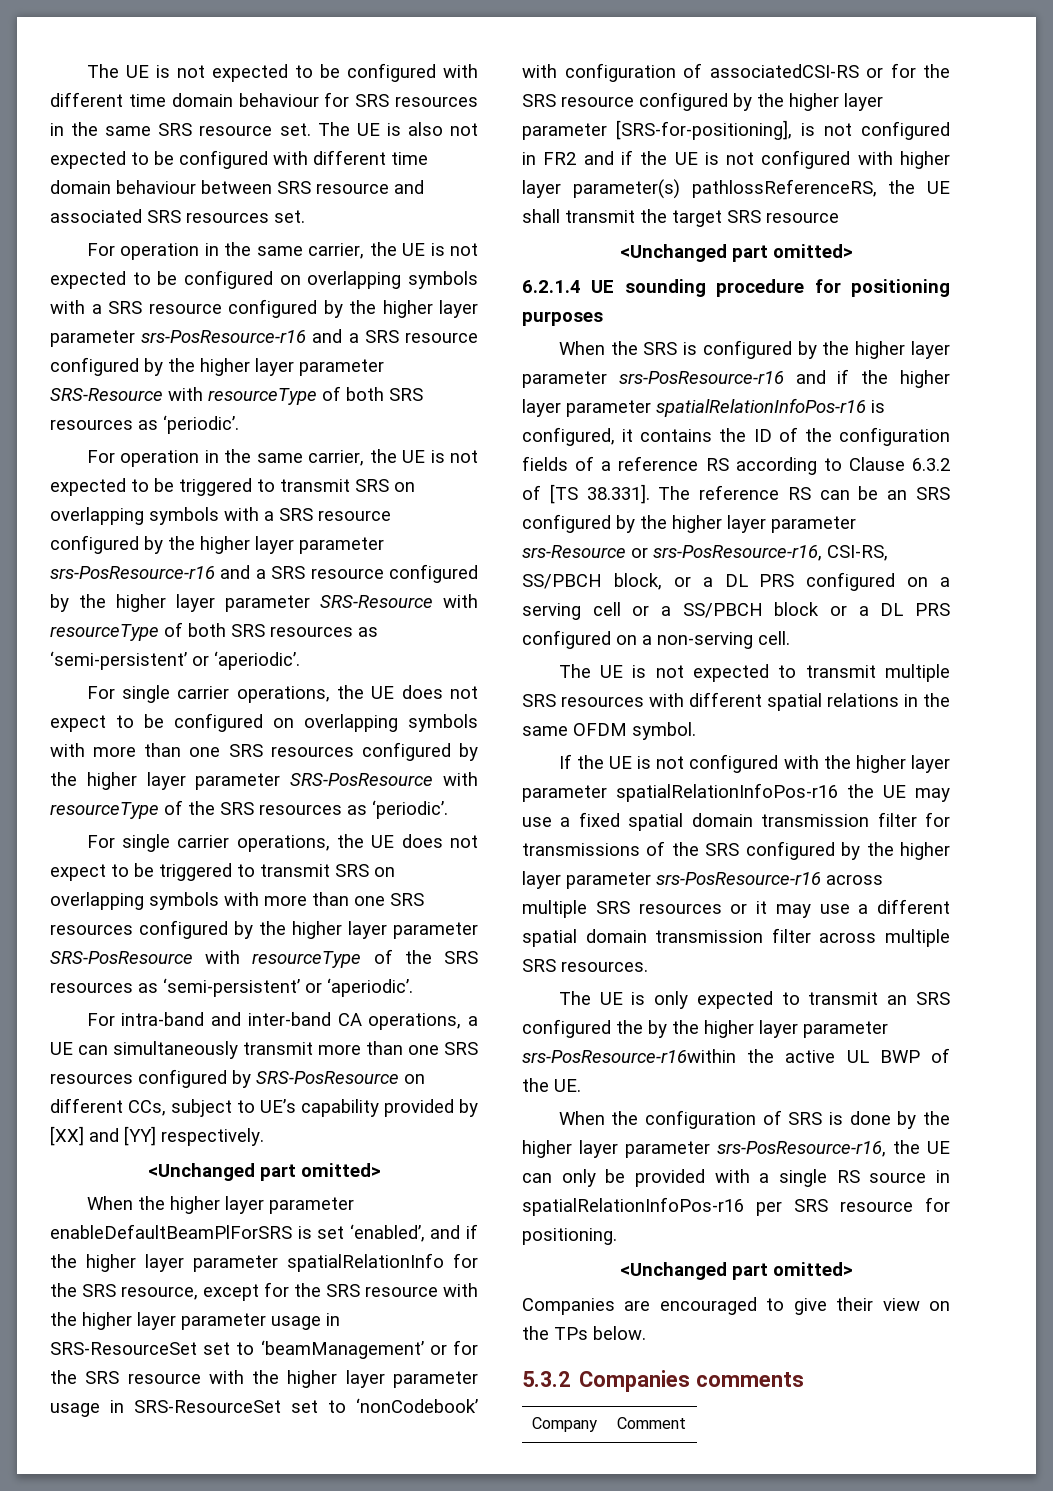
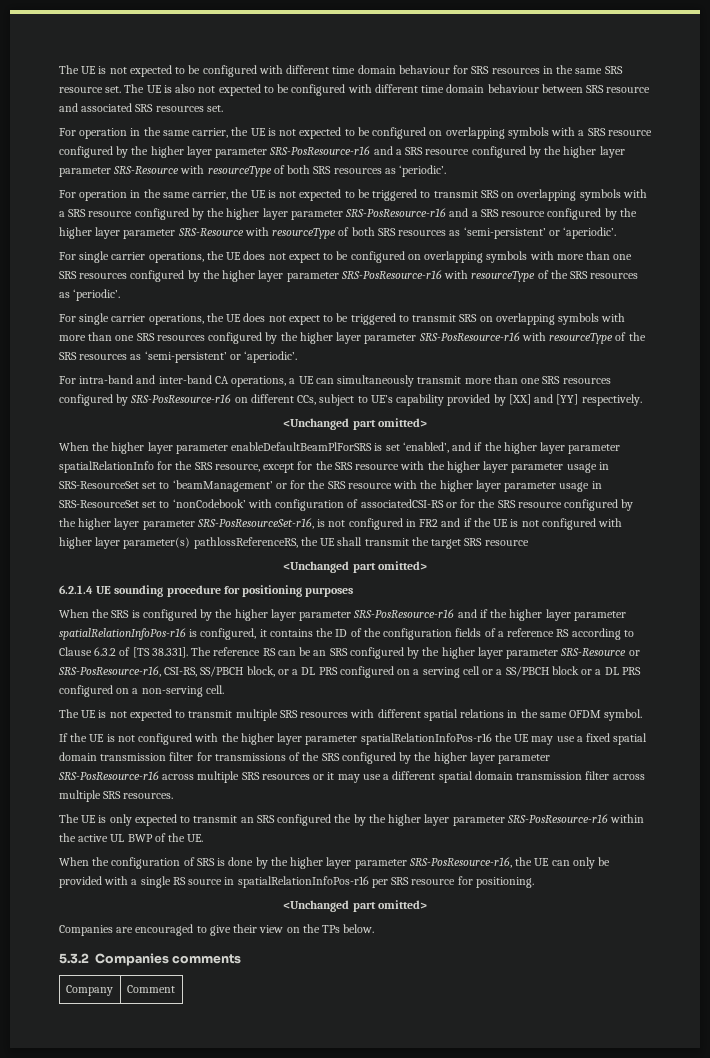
- For operation in the same carrier, the UE is not expected to be configured on overlapping symbols with a SRS resource configured by the higher layer parameter srs-PosResource-r16 and a SRS resource configured by the higher layer parameter SRS-Resource with resourceType of both SRS resources as ‘periodic’.
+ For operation in the same carrier, the UE is not expected to be configured on overlapping symbols with a SRS resource configured by the higher layer parameter SRS-PosResource-r16 and a SRS resource configured by the higher layer parameter SRS-Resource with resourceType of both SRS resources as ‘periodic’.
- For operation in the same carrier, the UE is not expected to be triggered to transmit SRS on overlapping symbols with a SRS resource configured by the higher layer parameter srs-PosResource-r16 and a SRS resource configured by the higher layer parameter SRS-Resource with resourceType of both SRS resources as ‘semi-persistent’ or ‘aperiodic’.
+ For operation in the same carrier, the UE is not expected to be triggered to transmit SRS on overlapping symbols with a SRS resource configured by the higher layer parameter SRS-PosResource-r16 and a SRS resource configured by the higher layer parameter SRS-Resource with resourceType of both SRS resources as ‘semi-persistent’ or ‘aperiodic’.
- For single carrier operations, the UE does not expect to be configured on overlapping symbols with more than one SRS resources configured by the higher layer parameter SRS-PosResource with resourceType of the SRS resources as ‘periodic’.
+ For single carrier operations, the UE does not expect to be configured on overlapping symbols with more than one SRS resources configured by the higher layer parameter SRS-PosResource-r16 with resourceType of the SRS resources as ‘periodic’.
- For single carrier operations, the UE does not expect to be triggered to transmit SRS on overlapping symbols with more than one SRS resources configured by the higher layer parameter SRS-PosResource with resourceType of the SRS resources as ‘semi-persistent’ or ‘aperiodic’.
+ For single carrier operations, the UE does not expect to be triggered to transmit SRS on overlapping symbols with more than one SRS resources configured by the higher layer parameter SRS-PosResource-r16 with resourceType of the SRS resources as ‘semi-persistent’ or ‘aperiodic’.
- For intra-band and inter-band CA operations, a UE can simultaneously transmit more than one SRS resources configured by SRS-PosResource on different CCs, subject to UE’s capability provided by [XX] and [YY] respectively.
+ For intra-band and inter-band CA operations, a UE can simultaneously transmit more than one SRS resources configured by SRS-PosResource-r16 on different CCs, subject to UE’s capability provided by [XX] and [YY] respectively.
- When the higher layer parameter enableDefaultBeamPlForSRS is set ‘enabled’, and if the higher layer parameter spatialRelationInfo for the SRS resource, except for the SRS resource with the higher layer parameter usage in SRS-ResourceSet set to ‘beamManagement’ or for the SRS resource with the higher layer parameter usage in SRS-ResourceSet set to ‘nonCodebook’ with configuration of associatedCSI-RS or for the SRS resource configured by the higher layer parameter [SRS-for-positioning], is not configured in FR2 and if the UE is not configured with higher layer parameter(s) pathlossReferenceRS, the UE shall transmit the target SRS resource
+ When the higher layer parameter enableDefaultBeamPlForSRS is set ‘enabled’, and if the higher layer parameter spatialRelationInfo for the SRS resource, except for the SRS resource with the higher layer parameter usage in SRS-ResourceSet set to ‘beamManagement’ or for the SRS resource with the higher layer parameter usage in SRS-ResourceSet set to ‘nonCodebook’ with configuration of associatedCSI-RS or for the SRS resource configured by the higher layer parameter SRS-PosResourceSet-r16, is not configured in FR2 and if the UE is not configured with higher layer parameter(s) pathlossReferenceRS, the UE shall transmit the target SRS resource
- When the SRS is configured by the higher layer parameter srs-PosResource-r16 and if the higher layer parameter spatialRelationInfoPos-r16 is configured, it contains the ID of the configuration fields of a reference RS according to Clause 6.3.2 of [TS 38.331]. The reference RS can be an SRS configured by the higher layer parameter srs-Resource or srs-PosResource-r16, CSI-RS, SS/PBCH block, or a DL PRS configured on a serving cell or a SS/PBCH block or a DL PRS configured on a non-serving cell.
+ When the SRS is configured by the higher layer parameter SRS-PosResource-r16 and if the higher layer parameter spatialRelationInfoPos-r16 is configured, it contains the ID of the configuration fields of a reference RS according to Clause 6.3.2 of [TS 38.331]. The reference RS can be an SRS configured by the higher layer parameter SRS-Resource or SRS-PosResource-r16, CSI-RS, SS/PBCH block, or a DL PRS configured on a serving cell or a SS/PBCH block or a DL PRS configured on a non-serving cell.
- If the UE is not configured with the higher layer parameter spatialRelationInfoPos-r16 the UE may use a fixed spatial domain transmission filter for transmissions of the SRS configured by the higher layer parameter srs-PosResource-r16 across multiple SRS resources or it may use a different spatial domain transmission filter across multiple SRS resources.
+ If the UE is not configured with the higher layer parameter spatialRelationInfoPos-r16 the UE may use a fixed spatial domain transmission filter for transmissions of the SRS configured by the higher layer parameter SRS-PosResource-r16 across multiple SRS resources or it may use a different spatial domain transmission filter across multiple SRS resources.
- The UE is only expected to transmit an SRS configured the by the higher layer parameter srs-PosResource-r16within the active UL BWP of the UE.
+ The UE is only expected to transmit an SRS configured the by the higher layer parameter SRS-PosResource-r16 within the active UL BWP of the UE.
- When the configuration of SRS is done by the higher layer parameter srs-PosResource-r16, the UE can only be provided with a single RS source in spatialRelationInfoPos-r16 per SRS resource for positioning.
+ When the configuration of SRS is done by the higher layer parameter SRS-PosResource-r16, the UE can only be provided with a single RS source in spatialRelationInfoPos-r16 per SRS resource for positioning.

